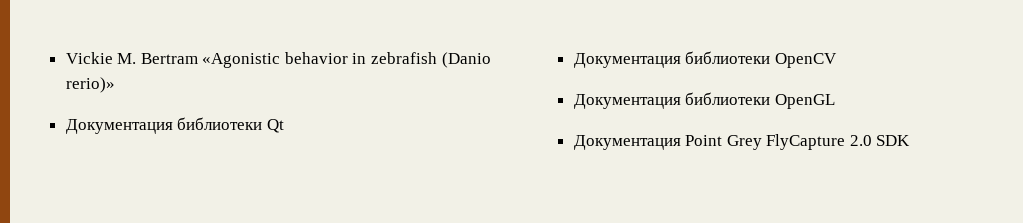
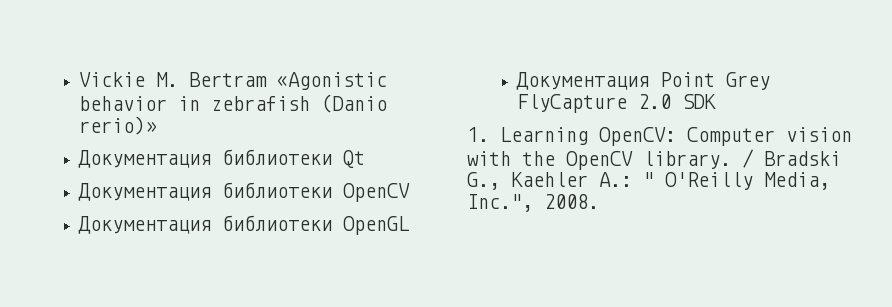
+ 1. Learning OpenCV: Computer vision with the OpenCV library. / Bradski G., Kaehler A.: " O'Reilly Media, Inc.", 2008.

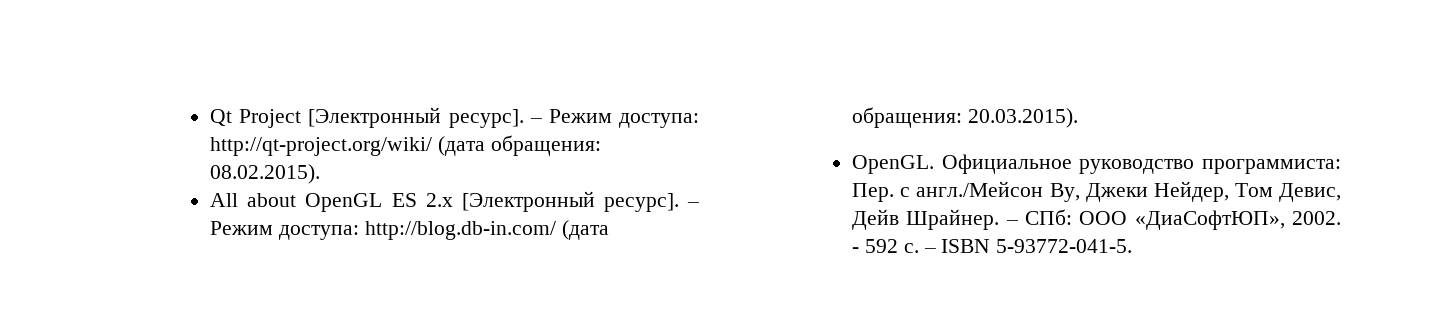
- Vickie M. Bertram «Agonistic behavior in zebrafish (Danio rerio)»
- Документация библиотеки Qt
- Документация библиотеки OpenCV
- Документация библиотеки OpenGL
- Документация Point Grey FlyCapture 2.0 SDK
- 1. Learning OpenCV: Computer vision with the OpenCV library. / Bradski G., Kaehler A.: " O'Reilly Media, Inc.", 2008.
+ Qt Project [Электронный ресурс]. – Режим доступа: http://qt-project.org/wiki/ (дата обращения: 08.02.2015).
+ All about OpenGL ES 2.x [Электронный ресурс]. – Режим доступа: http://blog.db-in.com/ (дата обращения: 20.03.2015).
+ OpenGL. Официальное руководство программиста: Пер. с англ./Мейсон Ву, Джеки Нейдер, Том Девис, Дейв Шрайнер. – СПб: ООО «ДиаСофтЮП», 2002. - 592 с. – ISBN 5-93772-041-5.

